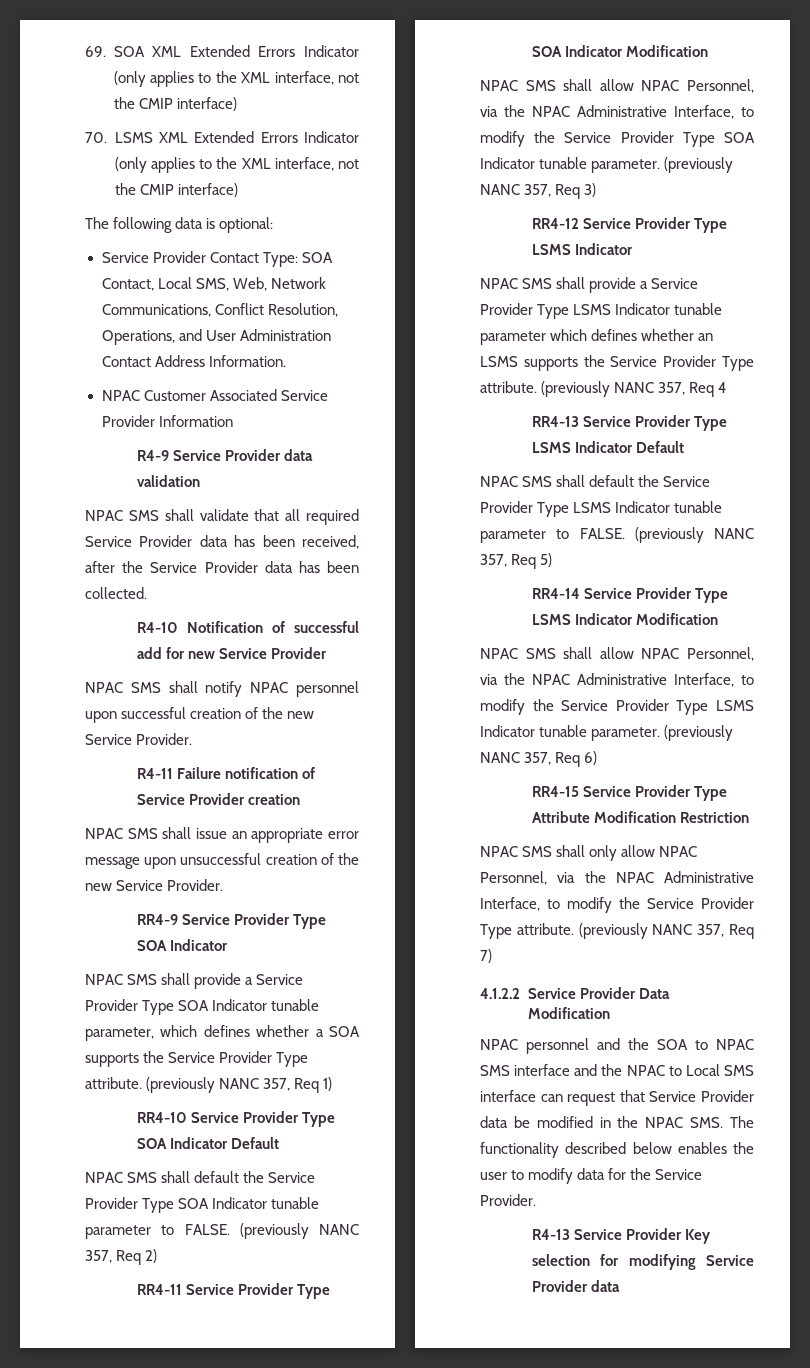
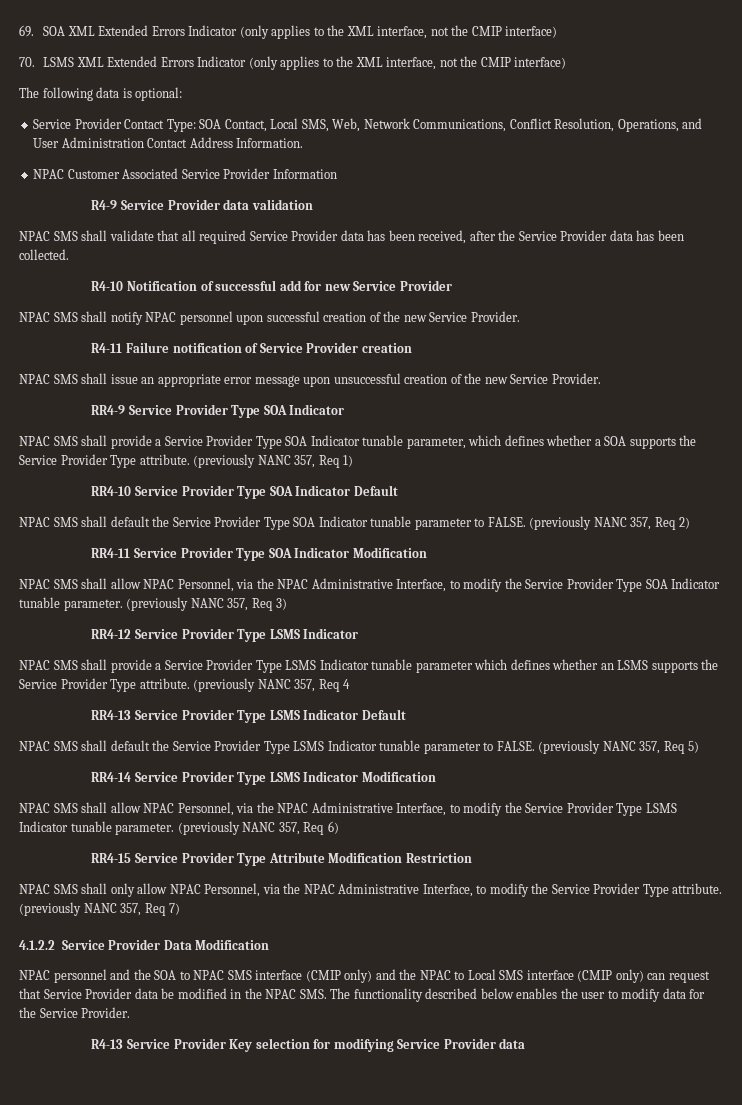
- NPAC personnel and the SOA to NPAC SMS interface and the NPAC to Local SMS interface can request that Service Provider data be modified in the NPAC SMS. The functionality described below enables the user to modify data for the Service Provider.
+ NPAC personnel and the SOA to NPAC SMS interface (CMIP only) and the NPAC to Local SMS interface (CMIP only) can request that Service Provider data be modified in the NPAC SMS. The functionality described below enables the user to modify data for the Service Provider.

